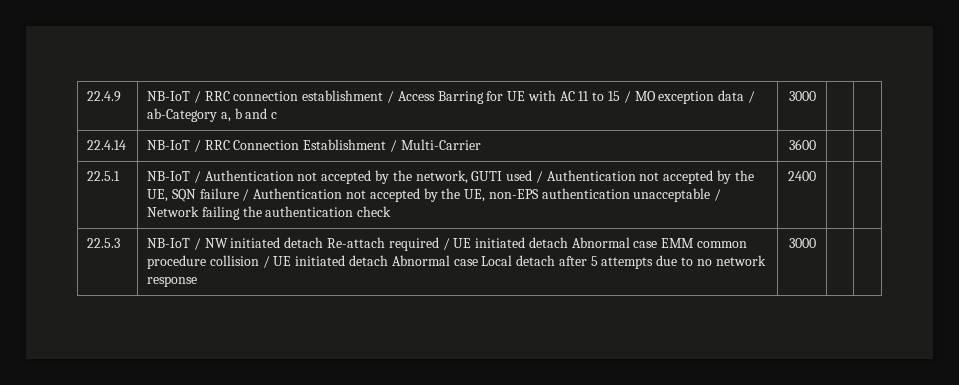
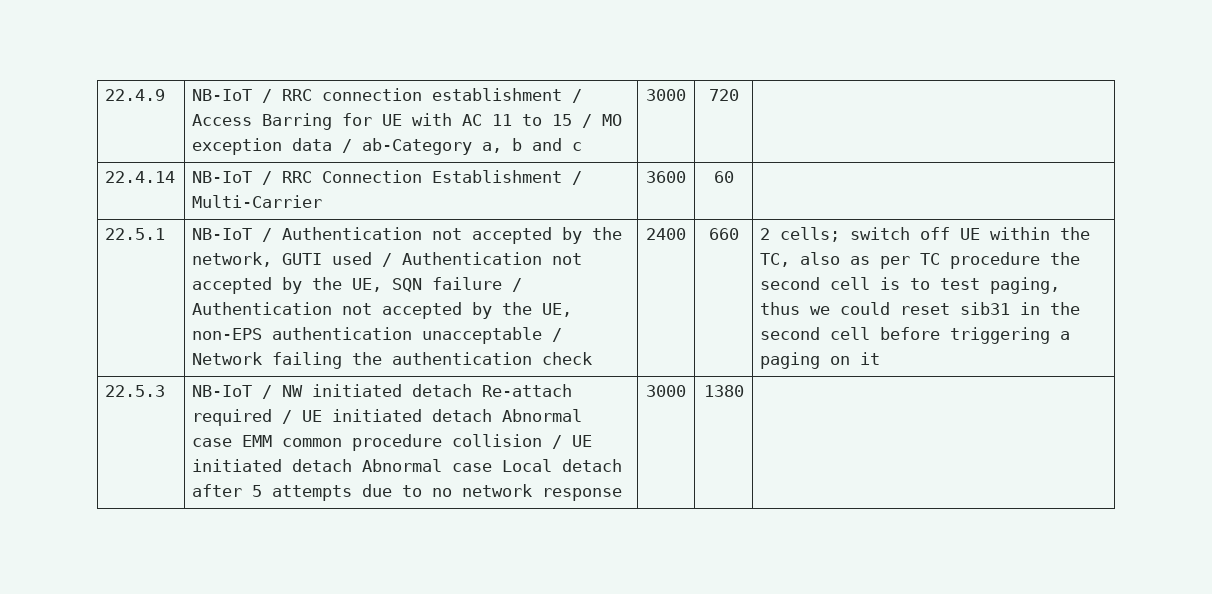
- 22.4.9 | NB-IoT / RRC connection establishment / Access Barring for UE with AC 11 to 15 / MO exception data / ab-Category a, b and c | 3000 | |
+ 22.4.9 | NB-IoT / RRC connection establishment / Access Barring for UE with AC 11 to 15 / MO exception data / ab-Category a, b and c | 3000 | 720 |
- 22.4.14 | NB-IoT / RRC Connection Establishment / Multi-Carrier | 3600 | |
+ 22.4.14 | NB-IoT / RRC Connection Establishment / Multi-Carrier | 3600 | 60 |
+ 660 | 2 cells; switch off UE within the TC, also as per TC procedure the second cell is to test paging, thus we could reset sib31 in the second cell before triggering a paging on it
- 22.5.3 | NB-IoT / NW initiated detach Re-attach required / UE initiated detach Abnormal case EMM common procedure collision / UE initiated detach Abnormal case Local detach after 5 attempts due to no network response | 3000 | |
+ 22.5.3 | NB-IoT / NW initiated detach Re-attach required / UE initiated detach Abnormal case EMM common procedure collision / UE initiated detach Abnormal case Local detach after 5 attempts due to no network response | 3000 | 1380 |

